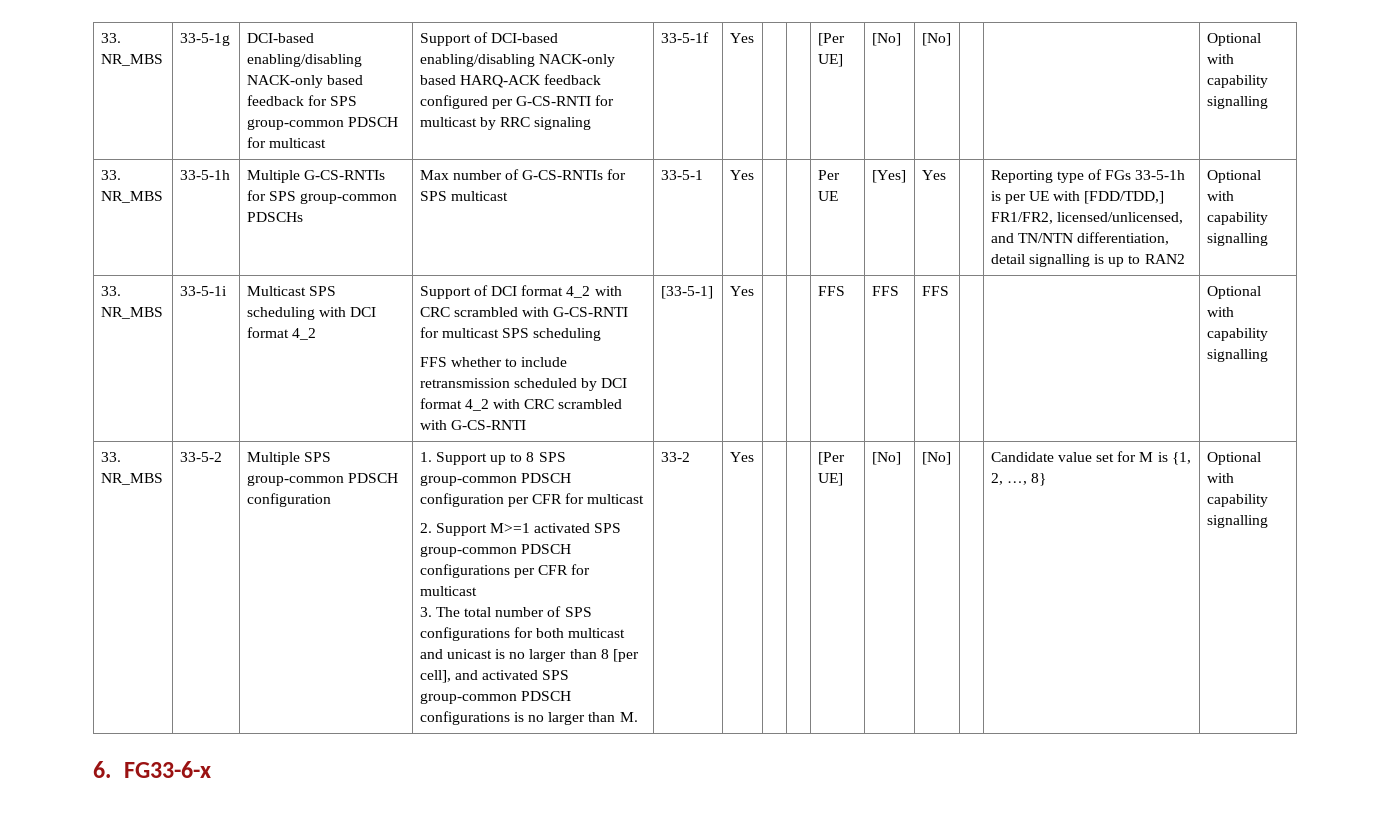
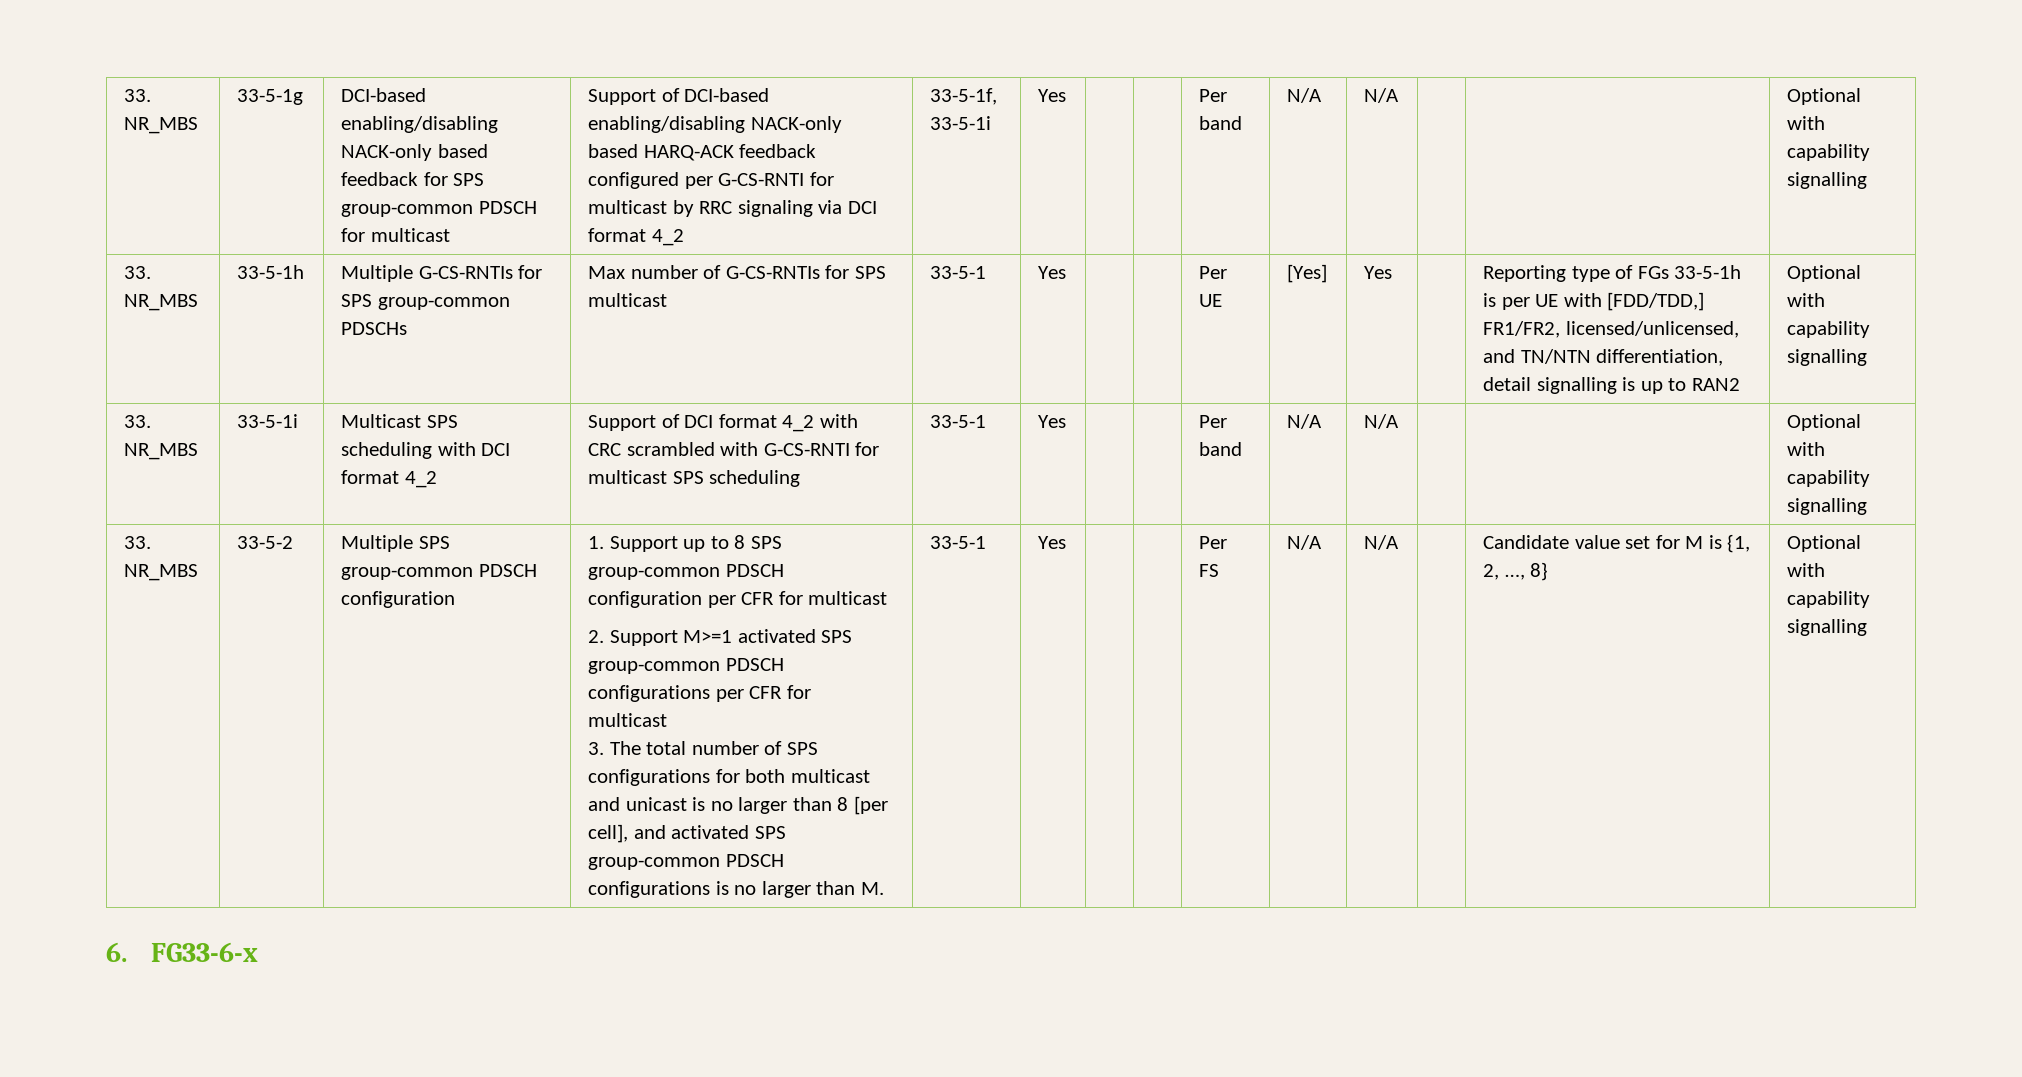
- Support of DCI-based enabling/disabling NACK-only based HARQ-ACK feedback configured per G-CS-RNTI for multicast by RRC signaling | 33-5-1f | Yes | | | [Per UE] | [No] | [No]
+ Support of DCI-based enabling/disabling NACK-only based HARQ-ACK feedback configured per G-CS-RNTI for multicast by RRC signaling via DCI format 4_2 | 33-5-1f, 33-5-1i | Yes | | | Per band | N/A | N/A
- FFS whether to include retransmission scheduled by DCI format 4_2 with CRC scrambled with G-CS-RNTI | [33-5-1] | Yes | | | FFS | FFS | FFS
+ 33-5-1 | Yes | | | Per band | N/A | N/A
- 33-2 | Yes | | | [Per UE] | [No] | [No]
+ 33-5-1 | Yes | | | Per FS | N/A | N/A

